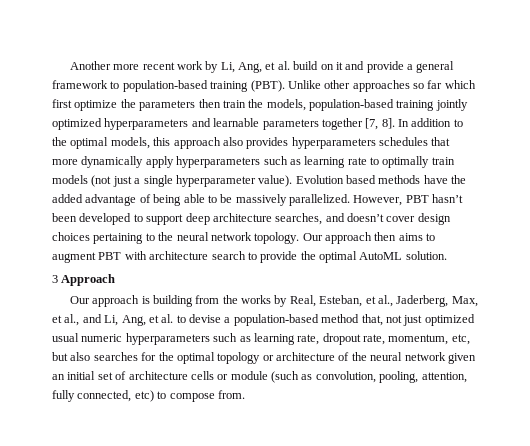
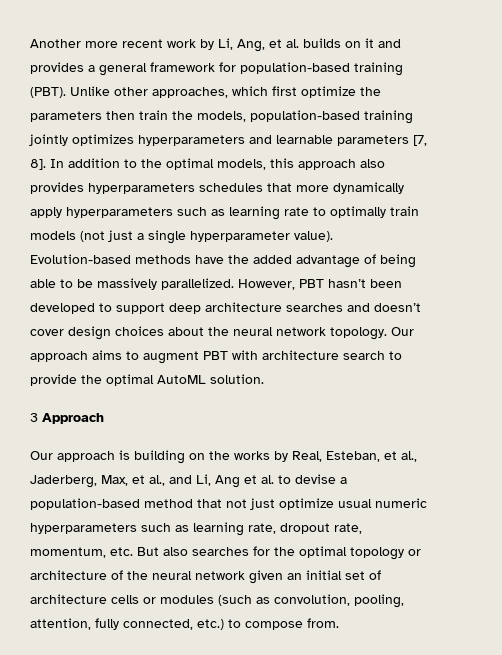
- Another more recent work by Li, Ang, et al. build on it and provide a general framework to population-based training (PBT).
+ Another more recent work by Li, Ang, et al. builds on it and provides a general framework for population-based training (PBT).
- Unlike other approaches so far which first optimize the parameters then train the models, population-based training jointly optimized hyperparameters and learnable parameters together [7, 8].
+ Unlike other approaches, which first optimize the parameters then train the models, population-based training jointly optimizes hyperparameters and learnable parameters [7, 8].
- Evolution based methods have the added advantage of being able to be massively parallelized.
+ Evolution-based methods have the added advantage of being able to be massively parallelized.
- However, PBT hasn’t been developed to support deep architecture searches, and doesn’t cover design choices pertaining to the neural network topology.
+ However, PBT hasn’t been developed to support deep architecture searches and doesn’t cover design choices about the neural network topology.
- Our approach then aims to augment PBT with architecture search to provide the optimal AutoML solution.
+ Our approach aims to augment PBT with architecture search to provide the optimal AutoML solution.
- Our approach is building from the works by Real, Esteban, et al., Jaderberg, Max, et al., and Li, Ang, et al. to devise a population-based method that, not just optimized usual numeric hyperparameters such as learning rate, dropout rate, momentum, etc, but also searches for the optimal topology or architecture of the neural network given an initial set of architecture cells or module (such as convolution, pooling, attention, fully connected, etc) to compose from.
+ Our approach is building on the works by Real, Esteban, et al., Jaderberg, Max, et al., and Li, Ang et al. to devise a population-based method that not just optimize usual numeric hyperparameters such as learning rate, dropout rate, momentum, etc. But also searches for the optimal topology or architecture of the neural network given an initial set of architecture cells or modules (such as convolution, pooling, attention, fully connected, etc.) to compose from.

